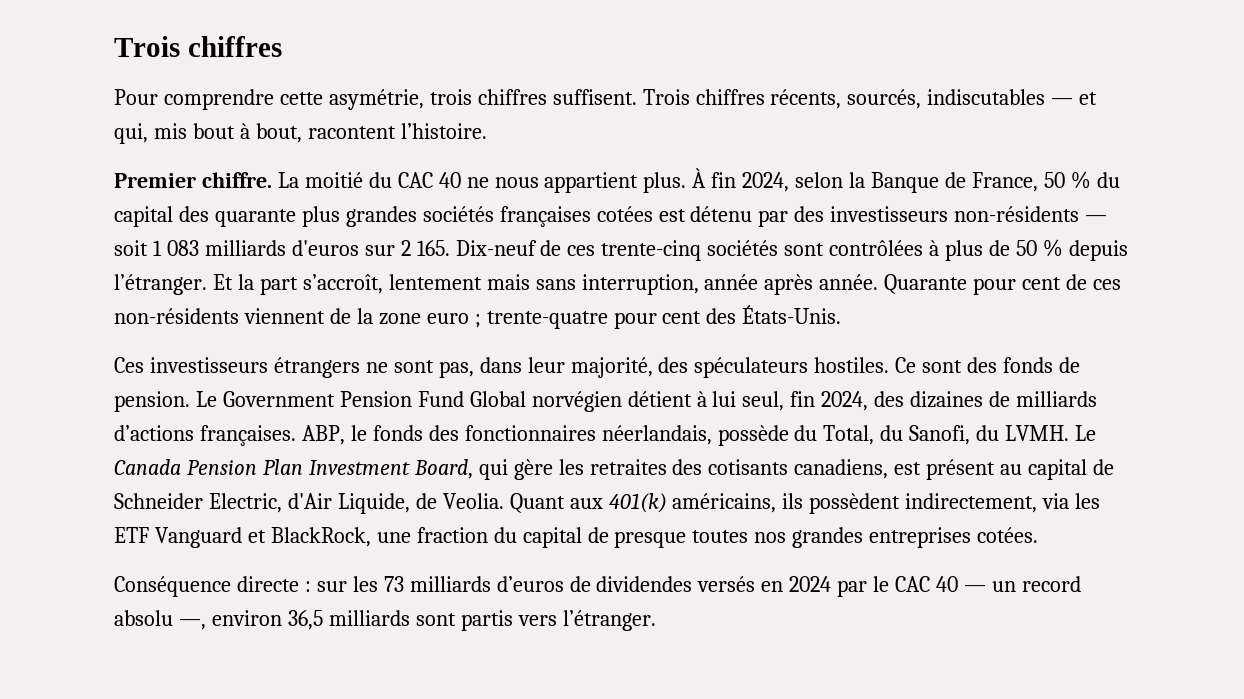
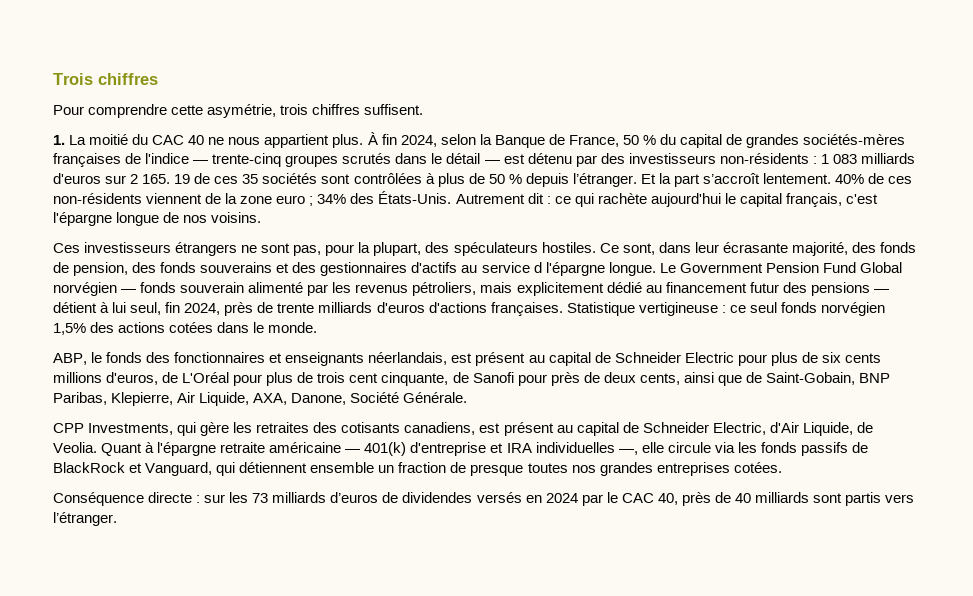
- Pour comprendre cette asymétrie, trois chiffres suffisent. Trois chiffres récents, sourcés, indiscutables — et qui, mis bout à bout, racontent l’histoire.
- Premier chiffre. La moitié du CAC 40 ne nous appartient plus.
+ Pour comprendre cette asymétrie, trois chiffres suffisent.
+ 1. La moitié du CAC 40 ne nous appartient plus.
- À fin 2024, selon la Banque de France, 50 % du capital des quarante plus grandes sociétés françaises cotées est détenu par des investisseurs non-résidents — soit 1 083 milliards d'euros sur 2 165. Dix-neuf de ces trente-cinq sociétés sont contrôlées à plus de 50 % depuis l’étranger.
+ À fin 2024, selon la Banque de France, 50 % du capital de grandes sociétés-mères françaises de l'indice — trente-cinq groupes scrutés dans le détail — est détenu par des investisseurs non-résidents : 1 083 milliards d'euros sur 2 165. 19 de ces 35 sociétés sont contrôlées à plus de 50 % depuis l’étranger.
- Et la part s’accroît, lentement mais sans interruption, année après année. Quarante pour cent de ces non-résidents viennent de la zone euro ; trente-quatre pour cent des États-Unis.
+ Et la part s’accroît lentement. 40% de ces non-résidents viennent de la zone euro ; 34% des États-Unis. Autrement dit : ce qui rachète aujourd'hui le capital français, c'est l'épargne longue de nos voisins.
- Ces investisseurs étrangers ne sont pas, dans leur majorité, des spéculateurs hostiles.
+ Ces investisseurs étrangers ne sont pas, pour la plupart, des spéculateurs hostiles.
- Ce sont des fonds de pension.
+ Ce sont, dans leur écrasante majorité, des fonds de pension, des fonds souverains et des gestionnaires d'actifs au service d l'épargne longue.
- Le Government Pension Fund Global norvégien détient à lui seul, fin 2024, des dizaines de milliards d’actions françaises. ABP, le fonds des fonctionnaires néerlandais, possède du Total, du Sanofi, du LVMH. Le Canada Pension Plan Investment Board, qui gère les retraites des cotisants canadiens, est présent au capital de Schneider Electric, d'Air Liquide, de Veolia.
+ Le Government Pension Fund Global norvégien — fonds souverain alimenté par les revenus pétroliers, mais explicitement dédié au financement futur des pensions — détient à lui seul, fin 2024, près de trente milliards d'euros d'actions françaises. Statistique vertigineuse : ce seul fonds norvégien 1,5% des actions cotées dans le monde.
+ ABP, le fonds des fonctionnaires et enseignants néerlandais, est présent au capital de Schneider Electric pour plus de six cents millions d'euros, de L'Oréal pour plus de trois cent cinquante, de Sanofi pour près de deux cents, ainsi que de Saint-Gobain, BNP Paribas, Klepierre, Air Liquide, AXA, Danone, Société Générale.
+ CPP Investments, qui gère les retraites des cotisants canadiens, est présent au capital de Schneider Electric, d'Air Liquide, de Veolia.
- Quant aux 401(k) américains, ils possèdent indirectement, via les ETF Vanguard et BlackRock, une fraction du capital de presque toutes nos grandes entreprises cotées.
+ Quant à l'épargne retraite américaine — 401(k) d'entreprise et IRA individuelles —, elle circule via les fonds passifs de BlackRock et Vanguard, qui détiennent ensemble un fraction de presque toutes nos grandes entreprises cotées.
- Conséquence directe : sur les 73 milliards d’euros de dividendes versés en 2024 par le CAC 40 — un record absolu —, environ 36,5 milliards sont partis vers l’étranger.
+ Conséquence directe : sur les 73 milliards d’euros de dividendes versés en 2024 par le CAC 40, près de 40 milliards sont partis vers l’étranger.

